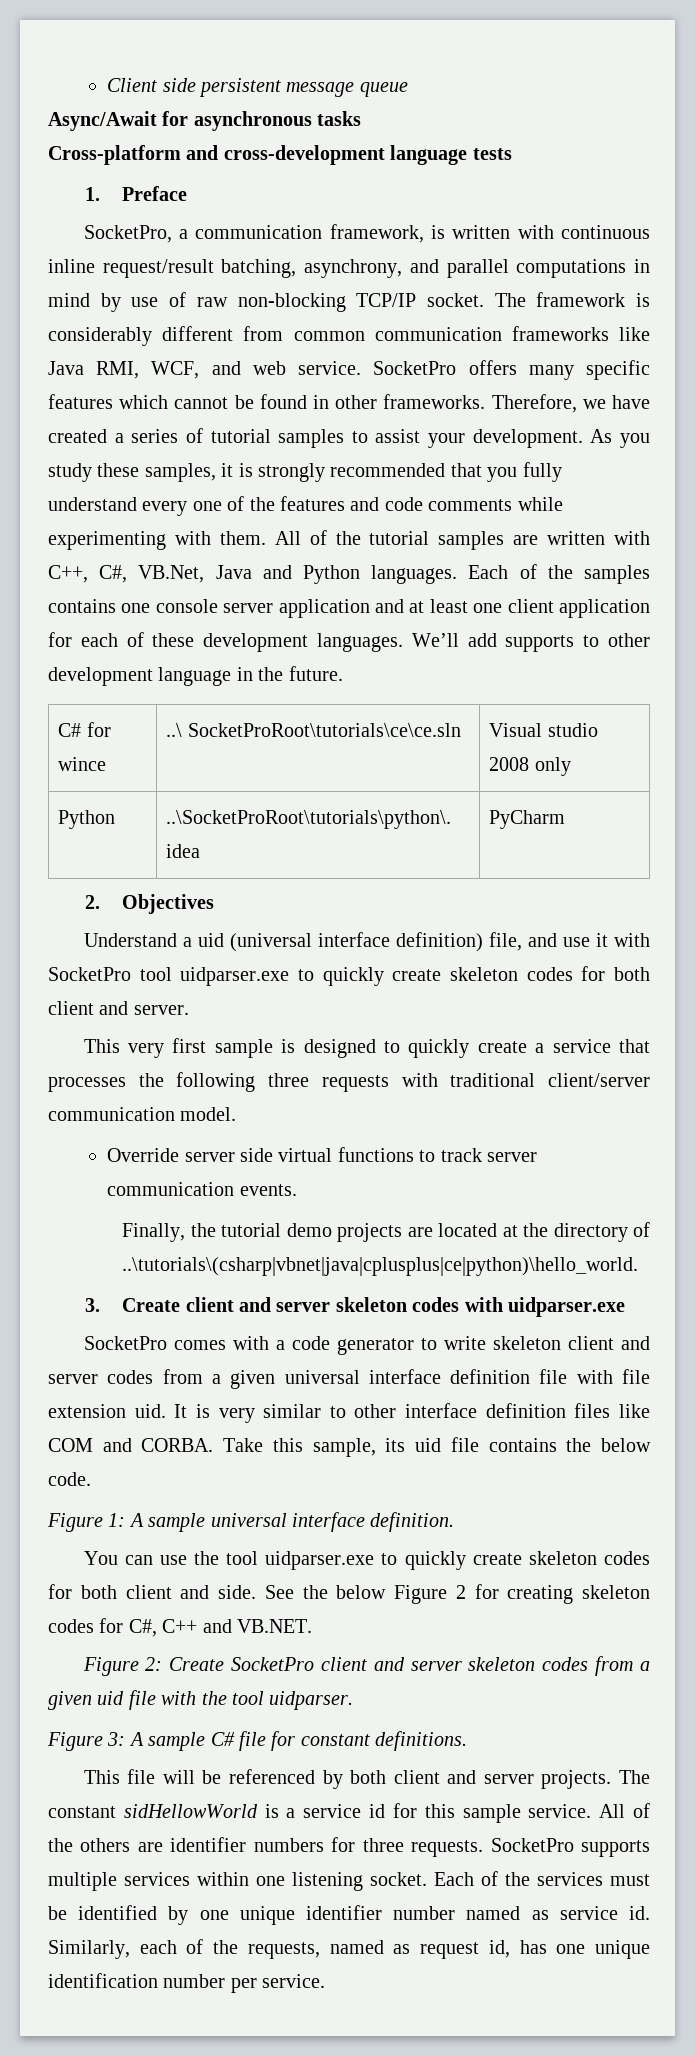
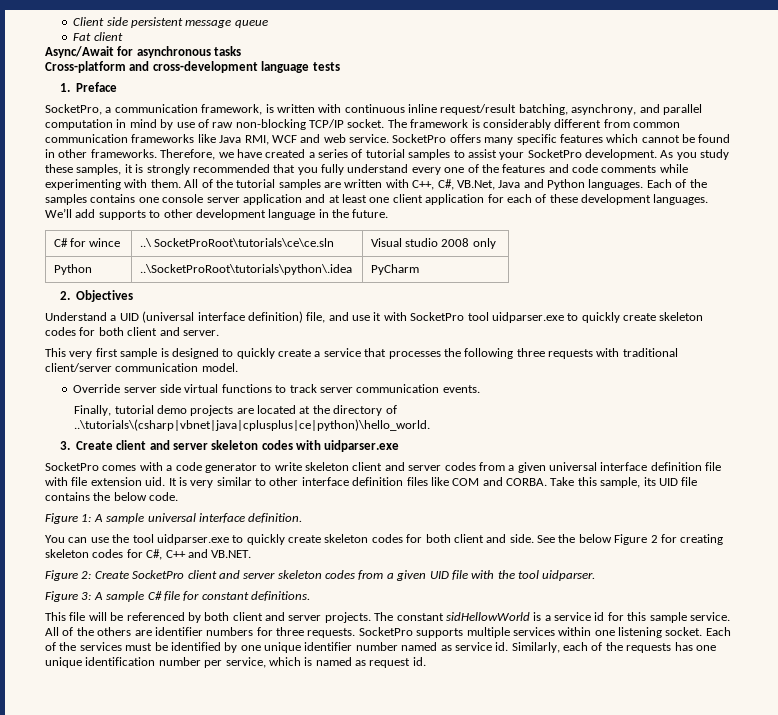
+ Fat client
- SocketPro, a communication framework, is written with continuous inline request/result batching, asynchrony, and parallel computations in mind by use of raw non-blocking TCP/IP socket.
+ SocketPro, a communication framework, is written with continuous inline request/result batching, asynchrony, and parallel computation in mind by use of raw non-blocking TCP/IP socket.
- The framework is considerably different from common communication frameworks like Java RMI, WCF, and web service.
+ The framework is considerably different from common communication frameworks like Java RMI, WCF and web service.
- Therefore, we have created a series of tutorial samples to assist your development.
+ Therefore, we have created a series of tutorial samples to assist your SocketPro development.
- Understand a uid (universal interface definition) file, and use it with SocketPro tool uidparser.exe to quickly create skeleton codes for both client and server.
+ Understand a UID (universal interface definition) file, and use it with SocketPro tool uidparser.exe to quickly create skeleton codes for both client and server.
- Finally, the tutorial demo projects are located at the directory of ..\tutorials\(csharp|vbnet|java|cplusplus|ce|python)\hello_world.
+ Finally, tutorial demo projects are located at the directory of ..\tutorials\(csharp|vbnet|java|cplusplus|ce|python)\hello_world.
- Take this sample, its uid file contains the below code.
+ Take this sample, its UID file contains the below code.
- Figure 2: Create SocketPro client and server skeleton codes from a given uid file with the tool uidparser.
+ Figure 2: Create SocketPro client and server skeleton codes from a given UID file with the tool uidparser.
- Similarly, each of the requests, named as request id, has one unique identification number per service.
+ Similarly, each of the requests has one unique identification number per service, which is named as request id.

